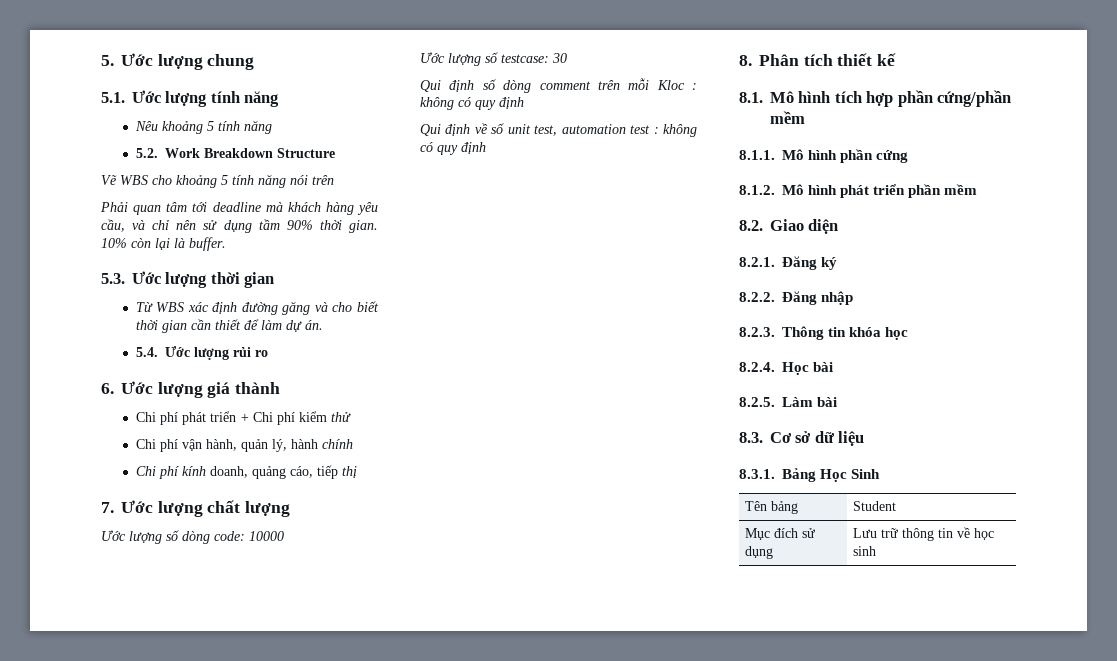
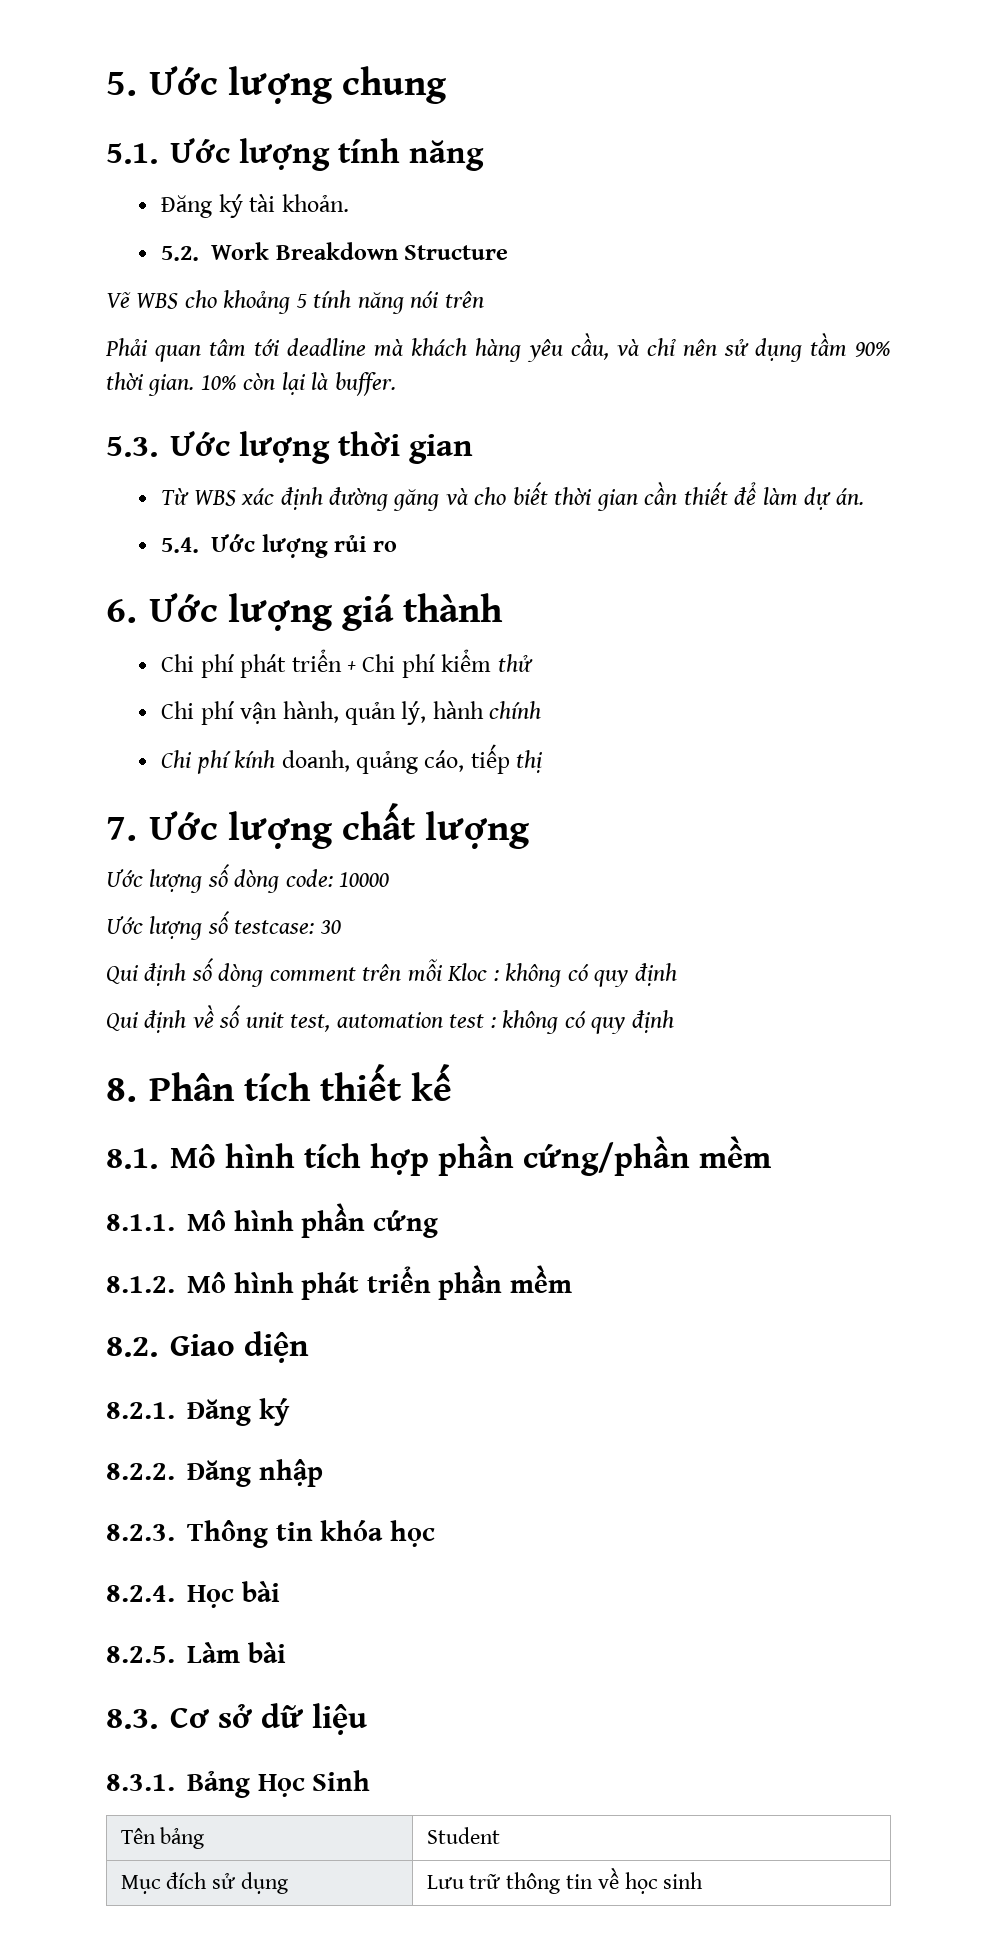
- Nêu khoảng 5 tính năng
+ Đăng ký tài khoản.

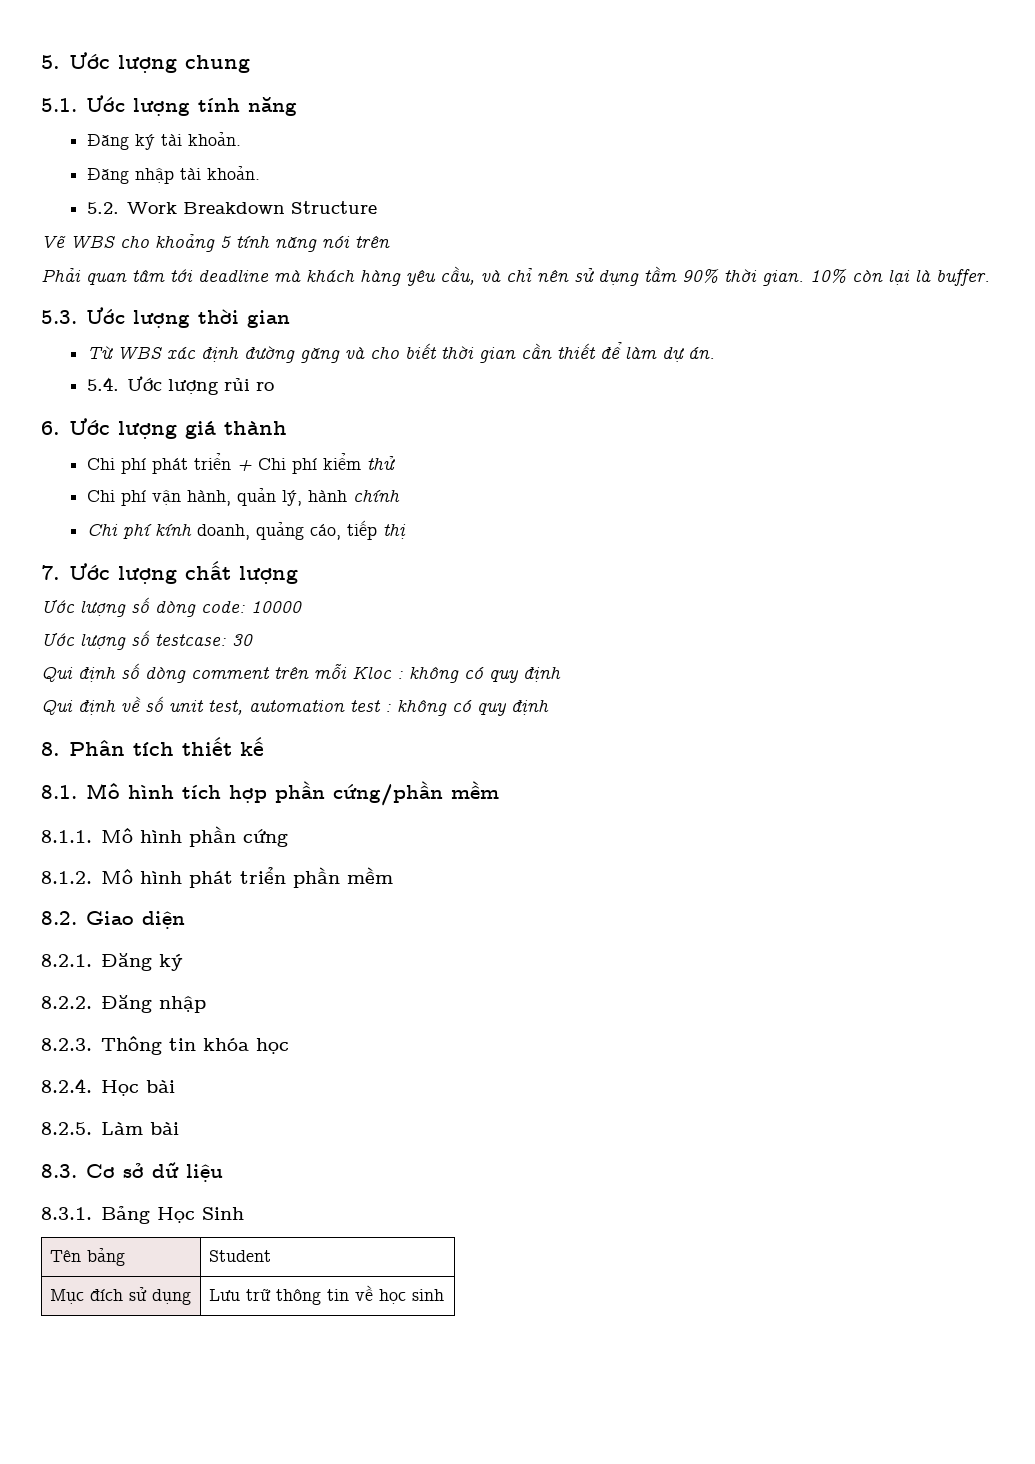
+ Đăng nhập tài khoản.

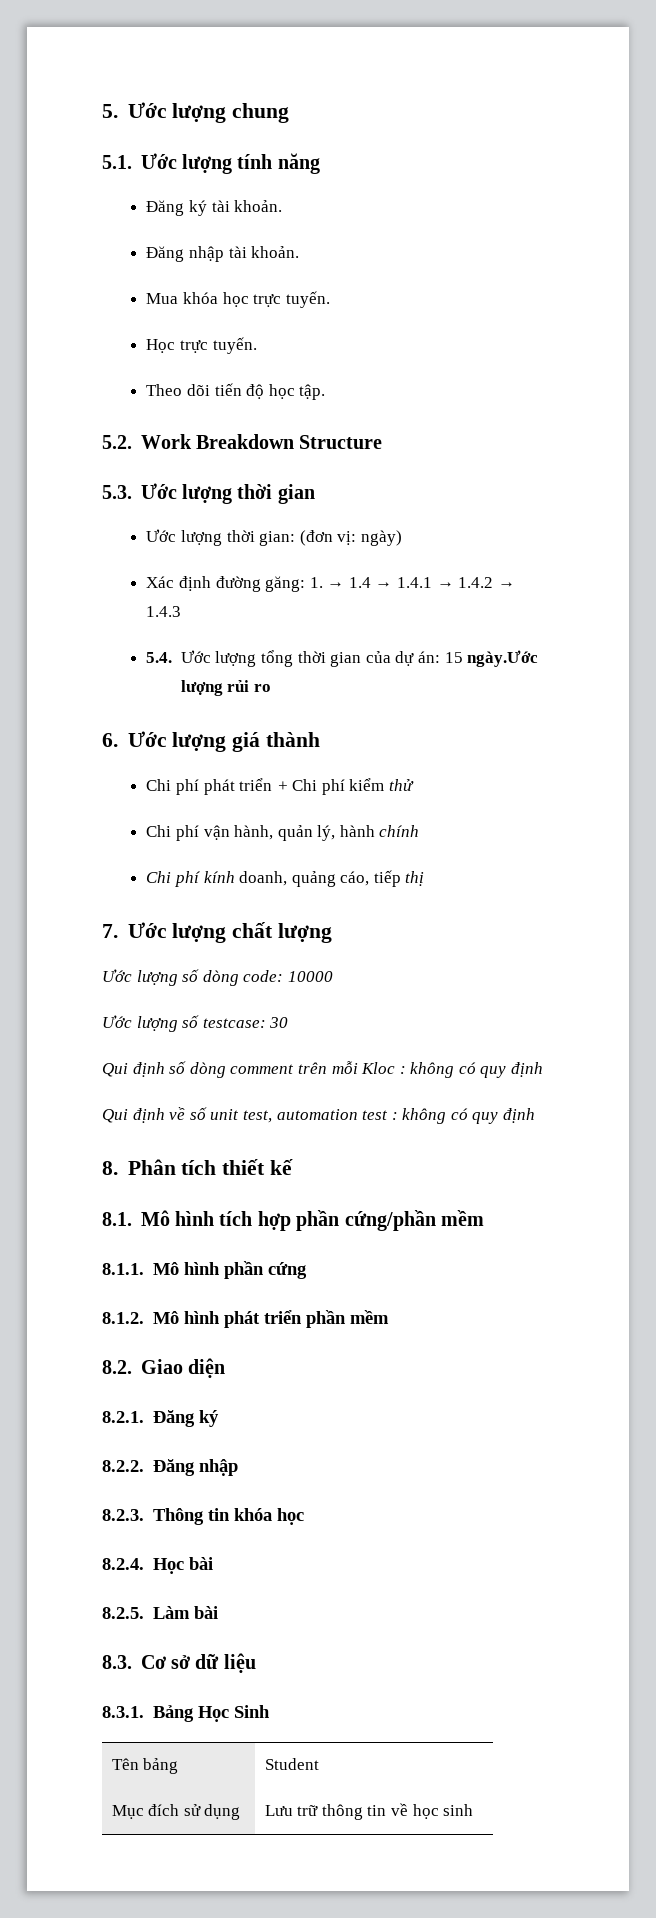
+ Mua khóa học trực tuyến.
+ Học trực tuyến.
+ Theo dõi tiến độ học tập.
  5.2. Work Breakdown Structure
- Vẽ WBS cho khoảng 5 tính năng nói trên
- Phải quan tâm tới deadline mà khách hàng yêu cầu, và chỉ nên sử dụng tầm 90% thời gian. 10% còn lại là buffer.
- Từ WBS xác định đường găng và cho biết thời gian cần thiết để làm dự án.
- 5.4. Ước lượng rủi ro
+ Ước lượng thời gian: (đơn vị: ngày)
+ Xác định đường găng: 1. → 1.4 → 1.4.1 → 1.4.2 → 1.4.3
+ 5.4. Ước lượng tổng thời gian của dự án: 15 ngày.Ước lượng rủi ro

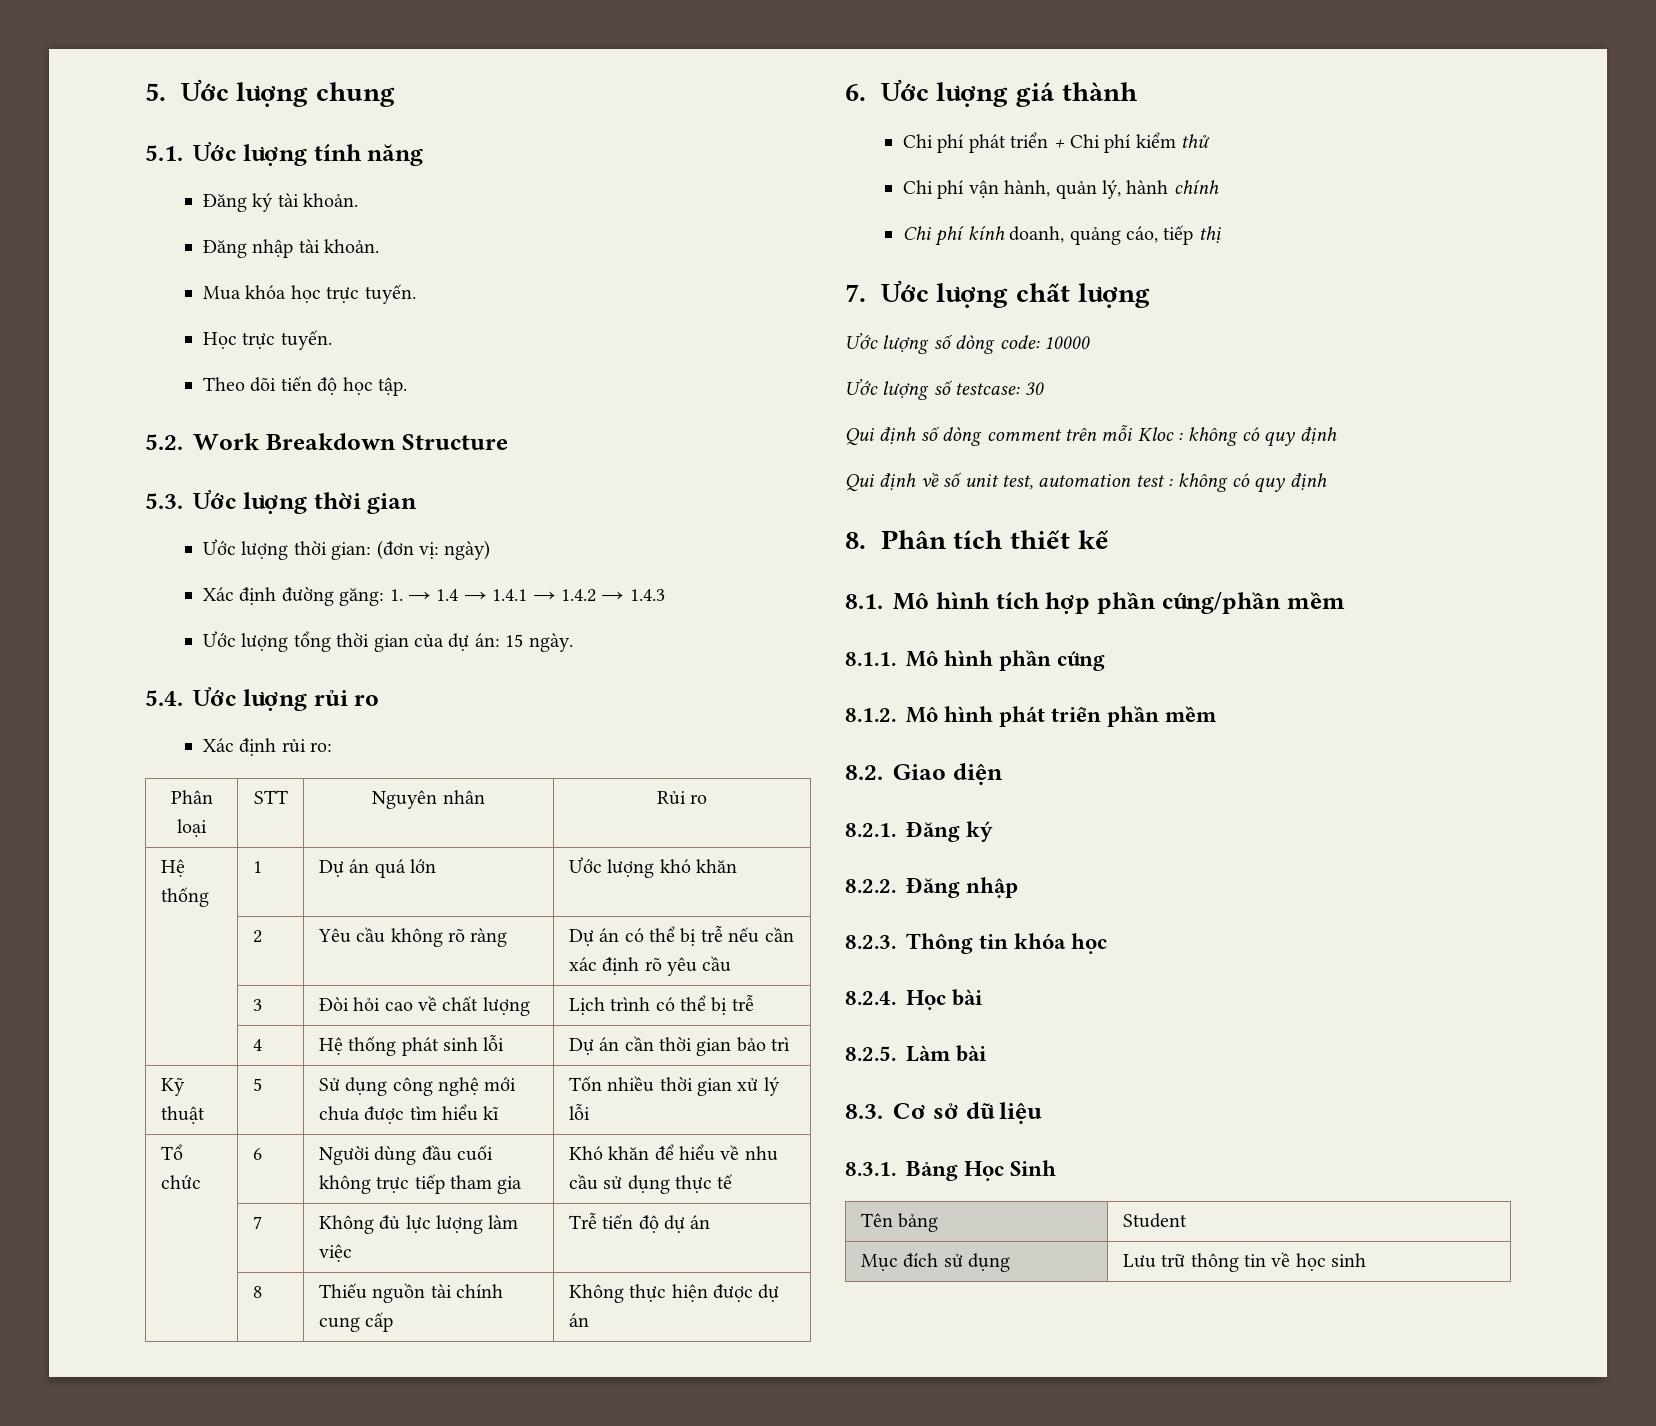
- 5.4. Ước lượng tổng thời gian của dự án: 15 ngày.Ước lượng rủi ro
+ Ước lượng tổng thời gian của dự án: 15 ngày.
+ 5.4. Ước lượng rủi ro
+ Xác định rủi ro:
+ Phân loại | STT | Nguyên nhân | Rủi ro
+ Hệ thống | 1 | Dự án quá lớn | Ước lượng khó khăn
+ | 2 | Yêu cầu không rõ ràng | Dự án có thể bị trễ nếu cần xác định rõ yêu cầu
+ | 3 | Đòi hỏi cao về chất lượng | Lịch trình có thể bị trễ
+ | 4 | Hệ thống phát sinh lỗi | Dự án cần thời gian bảo trì
+ Kỹ thuật | 5 | Sử dụng công nghệ mới chưa được tìm hiểu kĩ | Tốn nhiều thời gian xử lý lỗi
+ Tổ chức | 6 | Người dùng đầu cuối không trực tiếp tham gia | Khó khăn để hiểu về nhu cầu sử dụng thực tế
+ | 7 | Không đủ lực lượng làm việc | Trễ tiến độ dự án
+ | 8 | Thiếu nguồn tài chính cung cấp | Không thực hiện được dự án

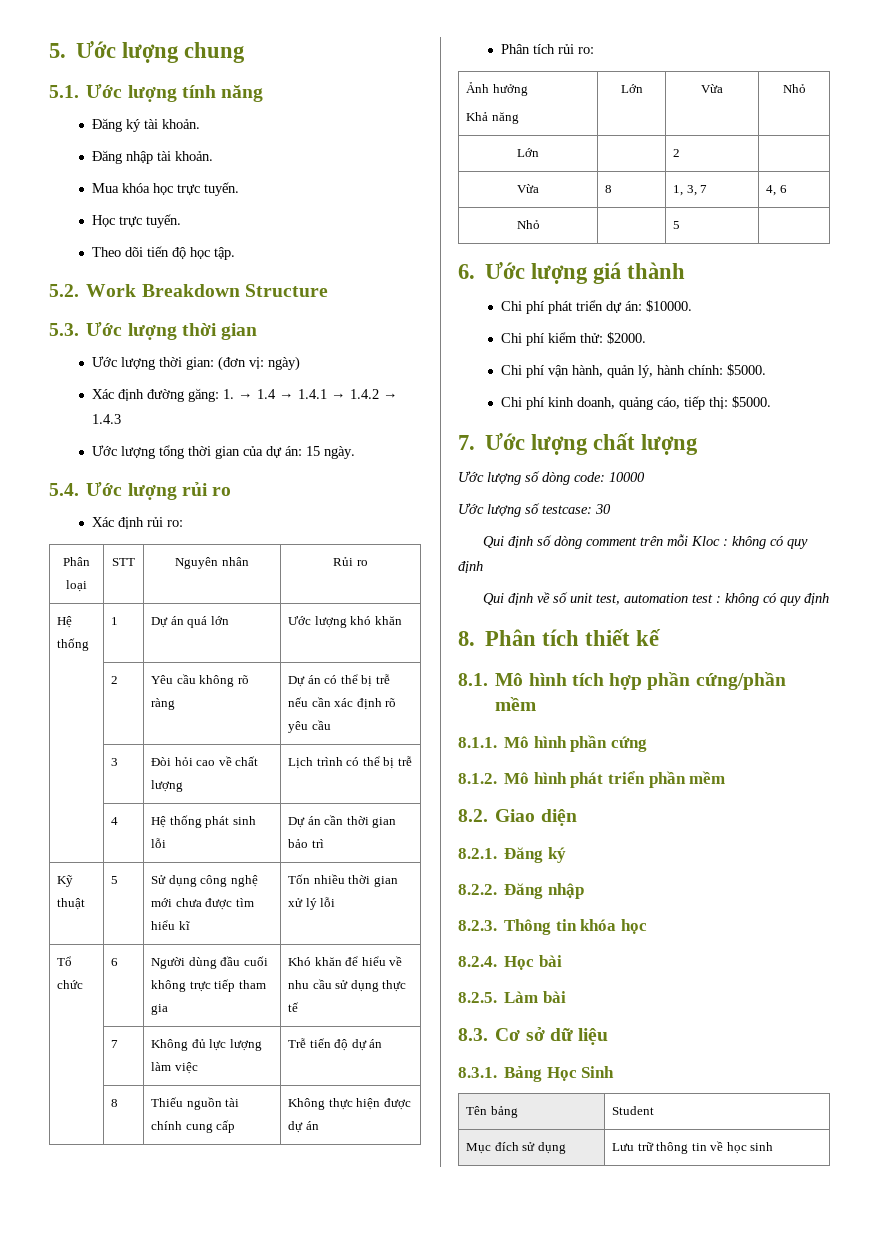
+ Phân tích rủi ro:
+ Ảnh hưởng
+ Khả năng | Lớn | Vừa | Nhỏ
+ Lớn | | 2 |
+ Vừa | 8 | 1, 3, 7 | 4, 6
+ Nhỏ | | 5 |
- Chi phí phát triển + Chi phí kiểm thử
+ Chi phí phát triển dự án: $10000.
+ Chi phí kiểm thử: $2000.
- Chi phí vận hành, quản lý, hành chính
- Chi phí kính doanh, quảng cáo, tiếp thị
+ Chi phí vận hành, quản lý, hành chính: $5000.
+ Chi phí kinh doanh, quảng cáo, tiếp thị: $5000.

